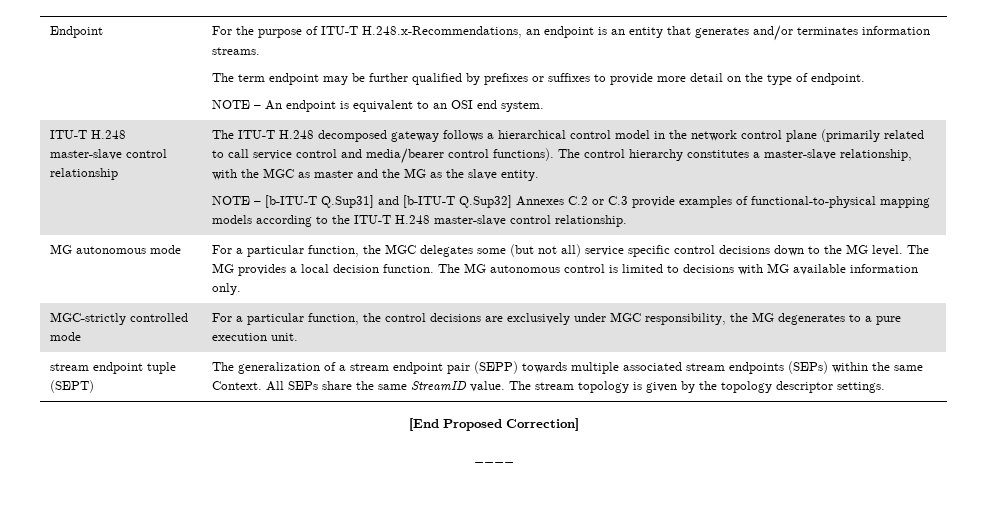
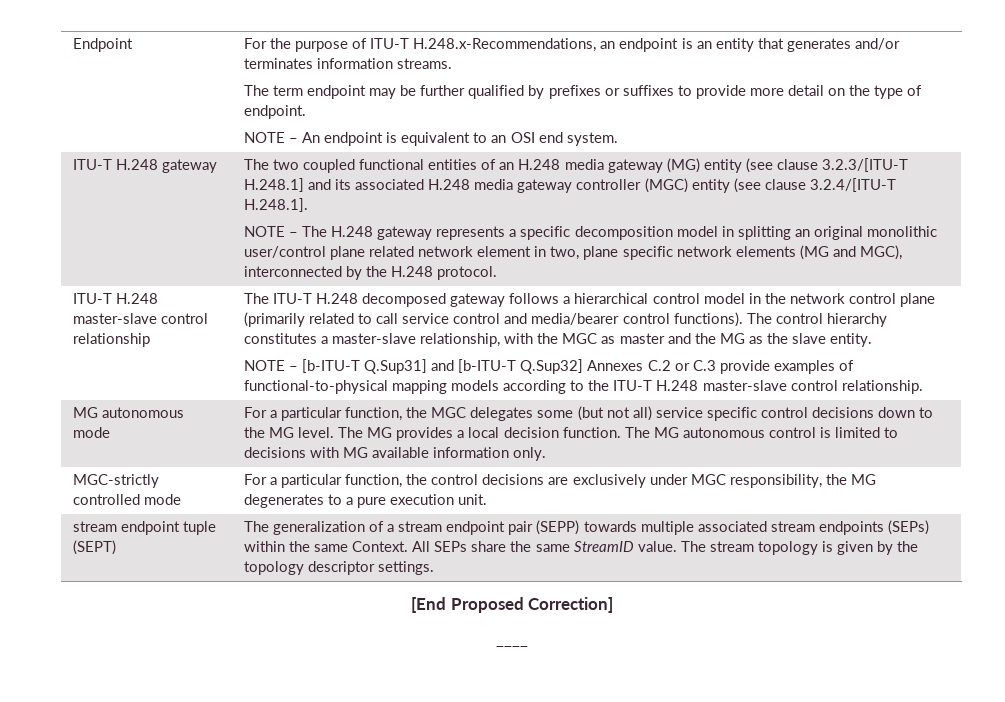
+ ITU-T H.248 gateway | The two coupled functional entities of an H.248 media gateway (MG) entity (see clause 3.2.3/[ITU-T H.248.1] and its associated H.248 media gateway controller (MGC) entity (see clause 3.2.4/[ITU-T H.248.1].
+ NOTE – The H.248 gateway represents a specific decomposition model in splitting an original monolithic user/control plane related network element in two, plane specific network elements (MG and MGC), interconnected by the H.248 protocol.

